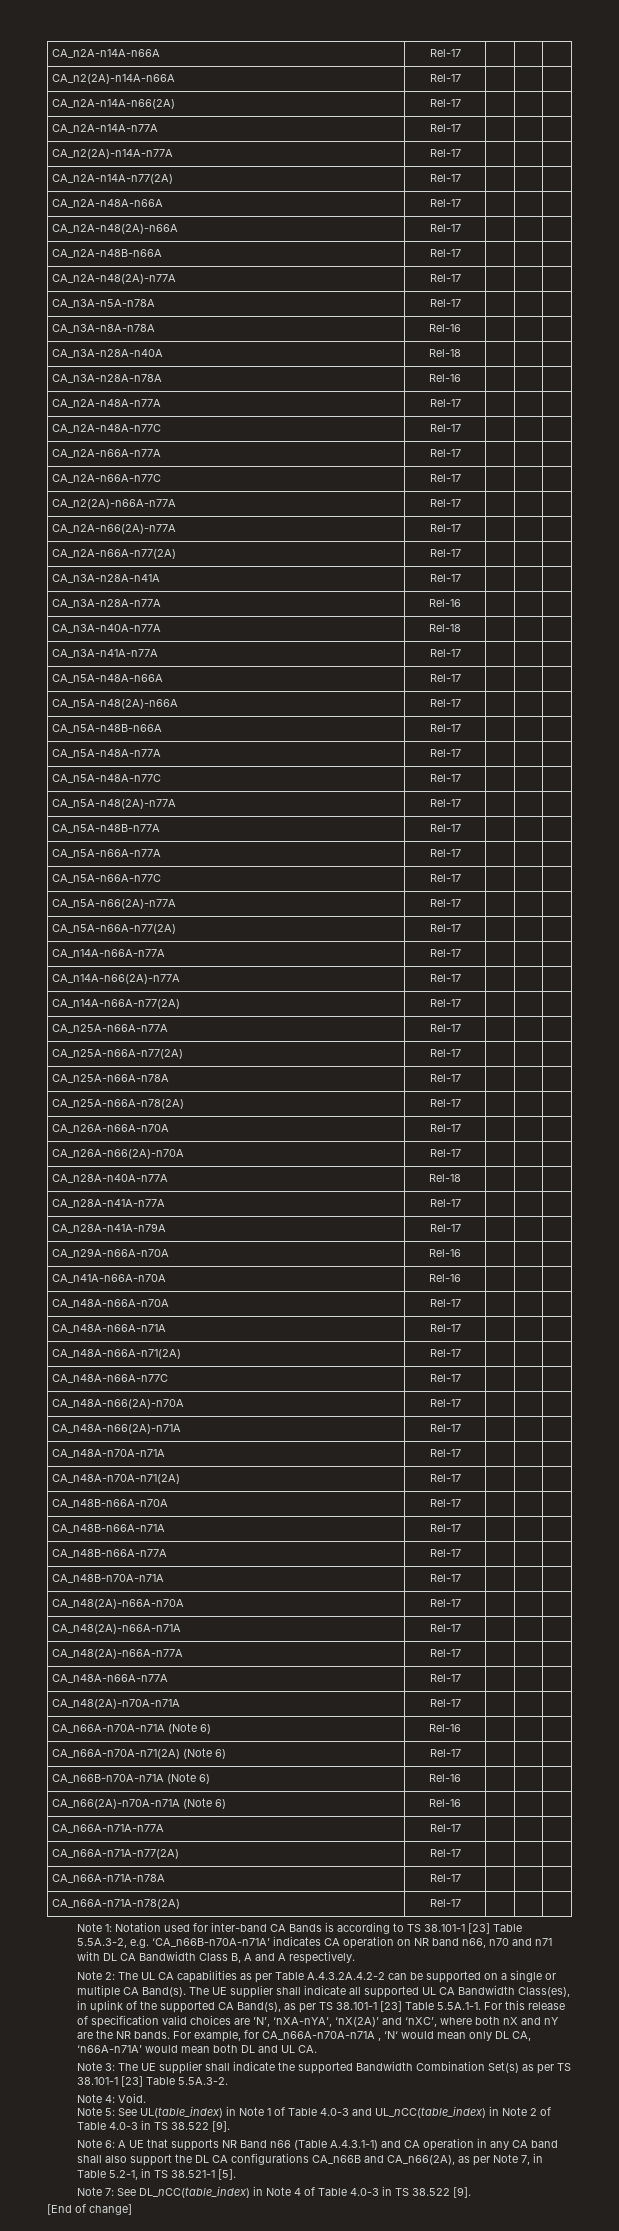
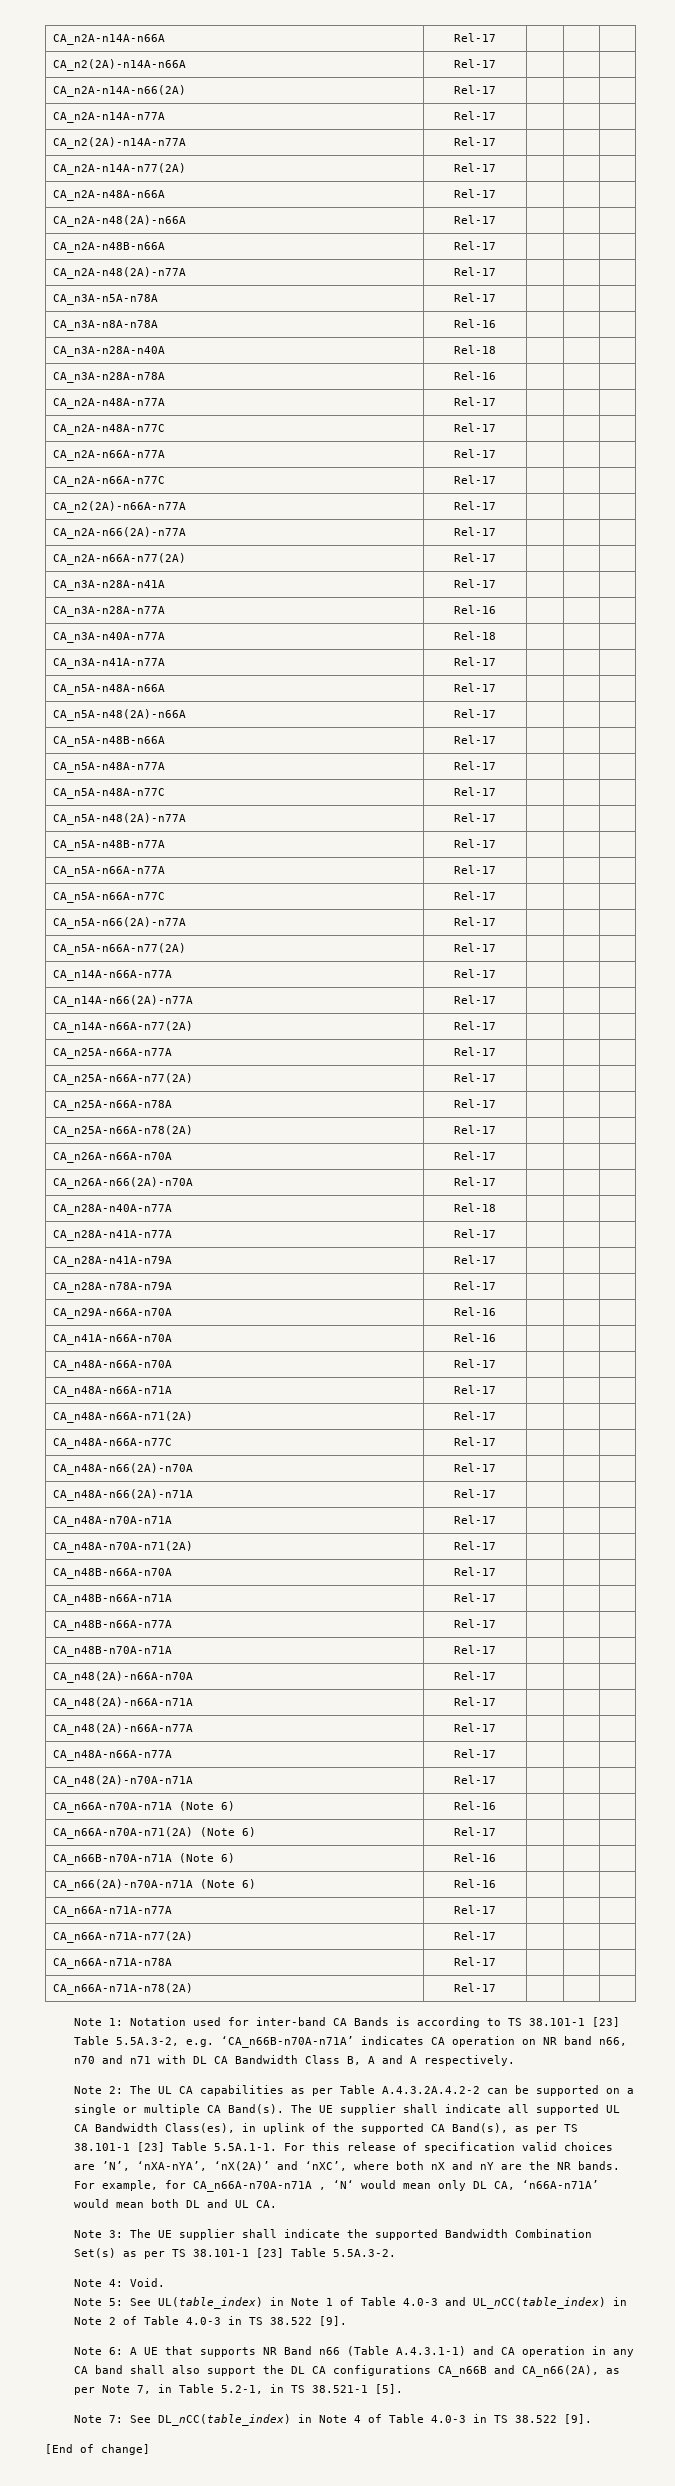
+ CA_n28A-n78A-n79A | Rel-17 | | |

